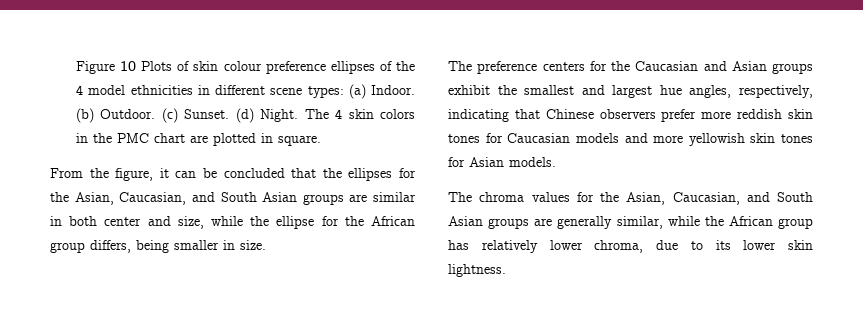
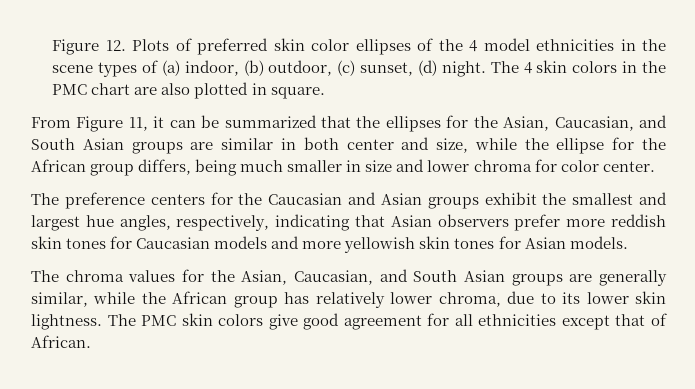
- Figure 10 Plots of skin colour preference ellipses of the 4 model ethnicities in different scene types: (a) Indoor. (b) Outdoor. (c) Sunset. (d) Night.
+ Figure 12. Plots of preferred skin color ellipses of the 4 model ethnicities in the scene types of (a) indoor, (b) outdoor, (c) sunset, (d) night.
- The 4 skin colors in the PMC chart are plotted in square.
+ The 4 skin colors in the PMC chart are also plotted in square.
- From the figure, it can be concluded that the ellipses for the Asian, Caucasian, and South Asian groups are similar in both center and size, while the ellipse for the African group differs, being smaller in size.
+ From Figure 11, it can be summarized that the ellipses for the Asian, Caucasian, and South Asian groups are similar in both center and size, while the ellipse for the African group differs, being much smaller in size and lower chroma for color center.
- The preference centers for the Caucasian and Asian groups exhibit the smallest and largest hue angles, respectively, indicating that Chinese observers prefer more reddish skin tones for Caucasian models and more yellowish skin tones for Asian models.
+ The preference centers for the Caucasian and Asian groups exhibit the smallest and largest hue angles, respectively, indicating that Asian observers prefer more reddish skin tones for Caucasian models and more yellowish skin tones for Asian models.
+ The PMC skin colors give good agreement for all ethnicities except that of African.

